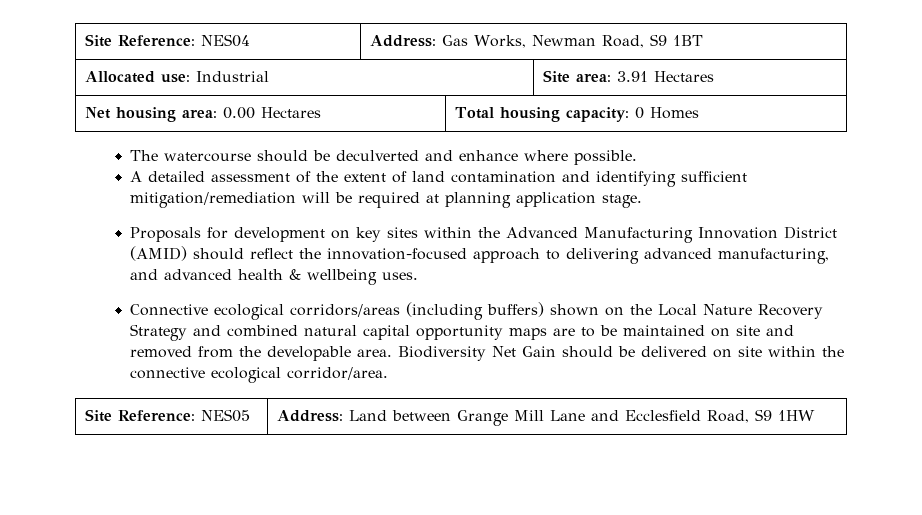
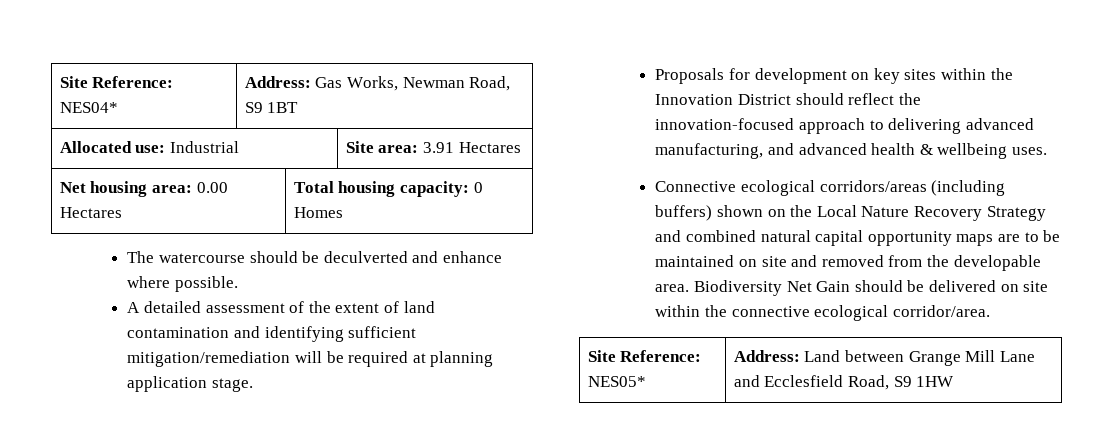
- Site Reference: NES04 | Address: Gas Works, Newman Road, S9 1BT
+ Site Reference: NES04* | Address: Gas Works, Newman Road, S9 1BT
- Proposals for development on key sites within the Advanced Manufacturing Innovation District (AMID) should reflect the innovation-focused approach to delivering advanced manufacturing, and advanced health & wellbeing uses.
+ Proposals for development on key sites within the Innovation District should reflect the innovation-focused approach to delivering advanced manufacturing, and advanced health & wellbeing uses.
- Site Reference: NES05 | Address: Land between Grange Mill Lane and Ecclesfield Road, S9 1HW
+ Site Reference: NES05* | Address: Land between Grange Mill Lane and Ecclesfield Road, S9 1HW

